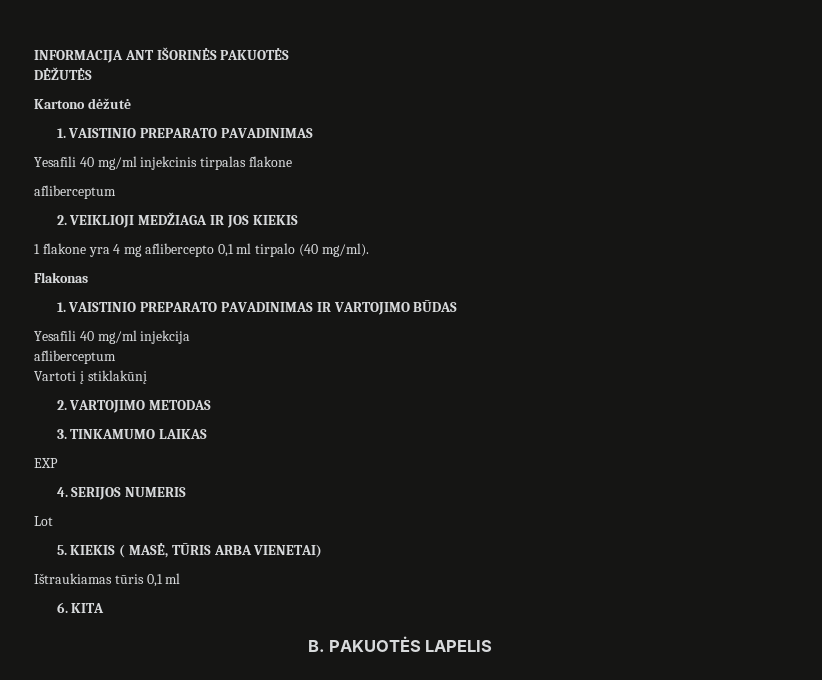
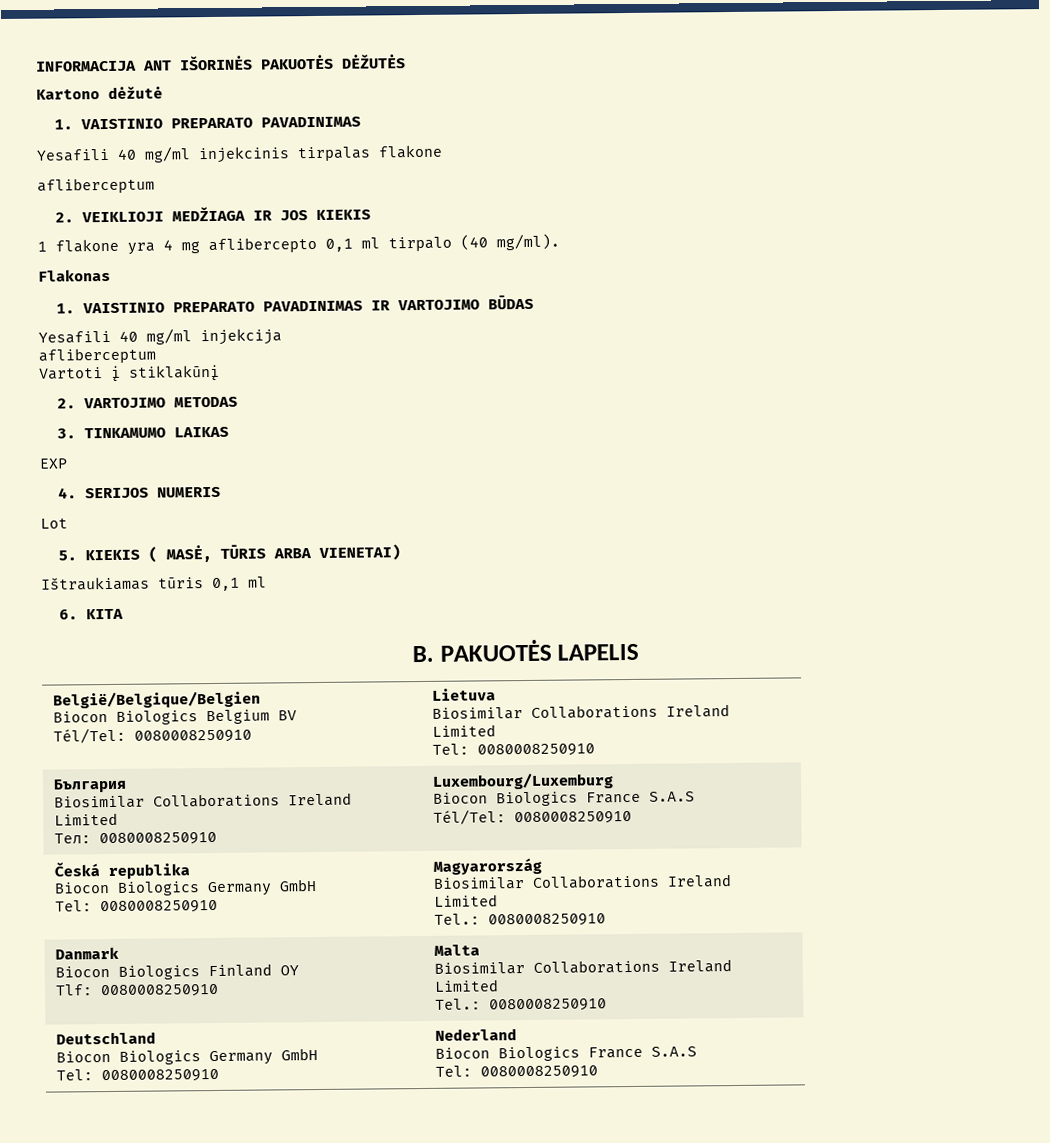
- INFORMACIJA ANT IŠORINĖS PAKUOTĖS
- DĖŽUTĖS
+ INFORMACIJA ANT IŠORINĖS PAKUOTĖS DĖŽUTĖS
+ België/Belgique/Belgien
+ Biocon Biologics Belgium BV
+ Tél/Tel: 0080008250910 | Lietuva
+ Biosimilar Collaborations Ireland Limited
+ Tel: 0080008250910
+ България
+ Biosimilar Collaborations Ireland Limited
+ Тел: 0080008250910 | Luxembourg/Luxemburg
+ Biocon Biologics France S.A.S
+ Tél/Tel: 0080008250910
+ Česká republika
+ Biocon Biologics Germany GmbH
+ Tel: 0080008250910 | Magyarország
+ Biosimilar Collaborations Ireland Limited
+ Tel.: 0080008250910
+ Danmark
+ Biocon Biologics Finland OY
+ Tlf: 0080008250910 | Malta
+ Biosimilar Collaborations Ireland Limited
+ Tel.: 0080008250910
+ Deutschland
+ Biocon Biologics Germany GmbH
+ Tel: 0080008250910 | Nederland
+ Biocon Biologics France S.A.S
+ Tel: 0080008250910

